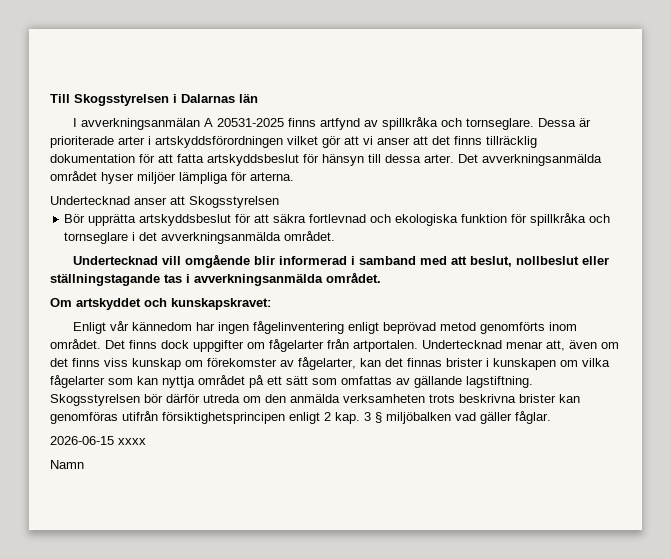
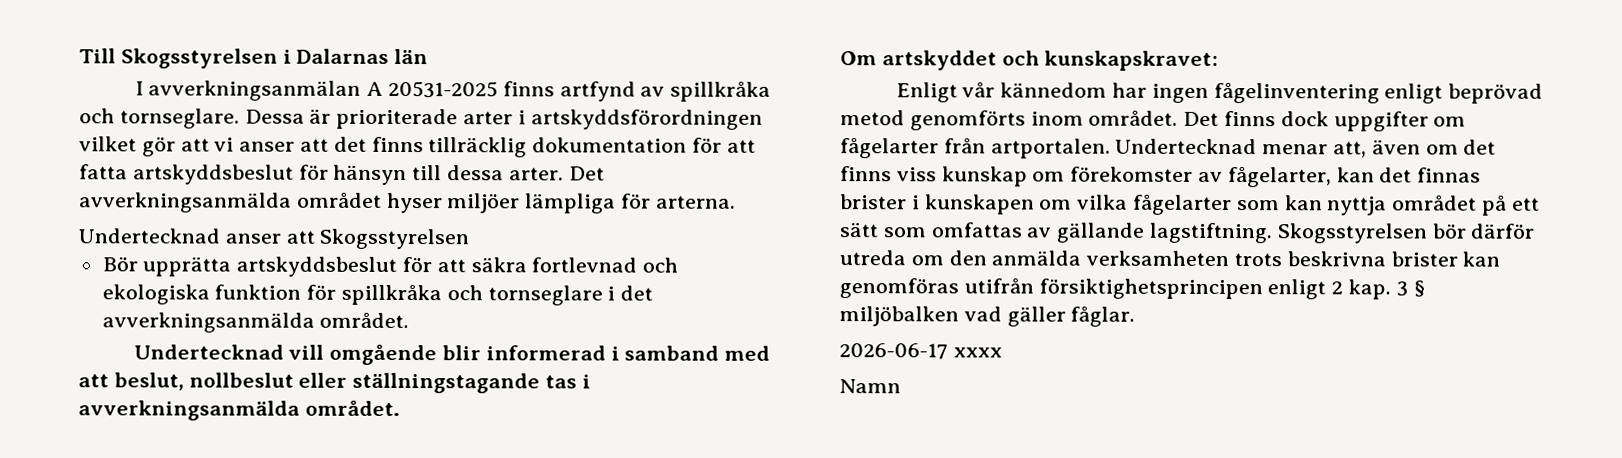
- 2026-06-15 xxxx
+ 2026-06-17 xxxx

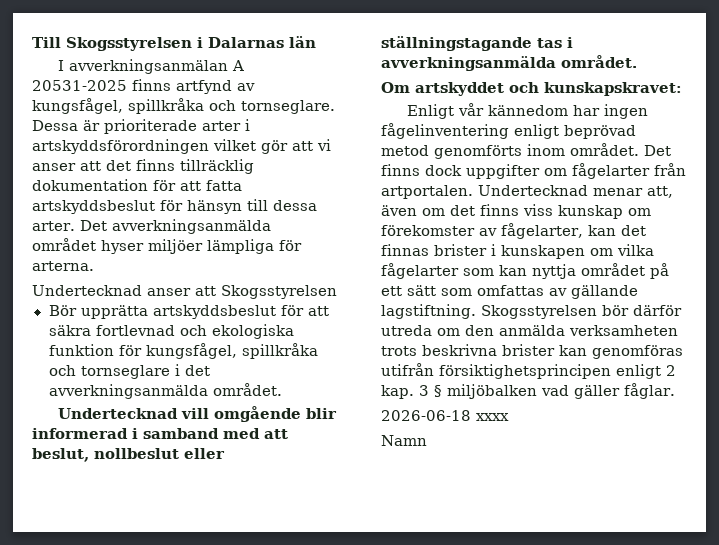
- I avverkningsanmälan A 20531-2025 finns artfynd av spillkråka och tornseglare.
+ I avverkningsanmälan A 20531-2025 finns artfynd av kungsfågel, spillkråka och tornseglare.
- Bör upprätta artskyddsbeslut för att säkra fortlevnad och ekologiska funktion för spillkråka och tornseglare i det avverkningsanmälda området.
+ Bör upprätta artskyddsbeslut för att säkra fortlevnad och ekologiska funktion för kungsfågel, spillkråka och tornseglare i det avverkningsanmälda området.
- 2026-06-17 xxxx
+ 2026-06-18 xxxx

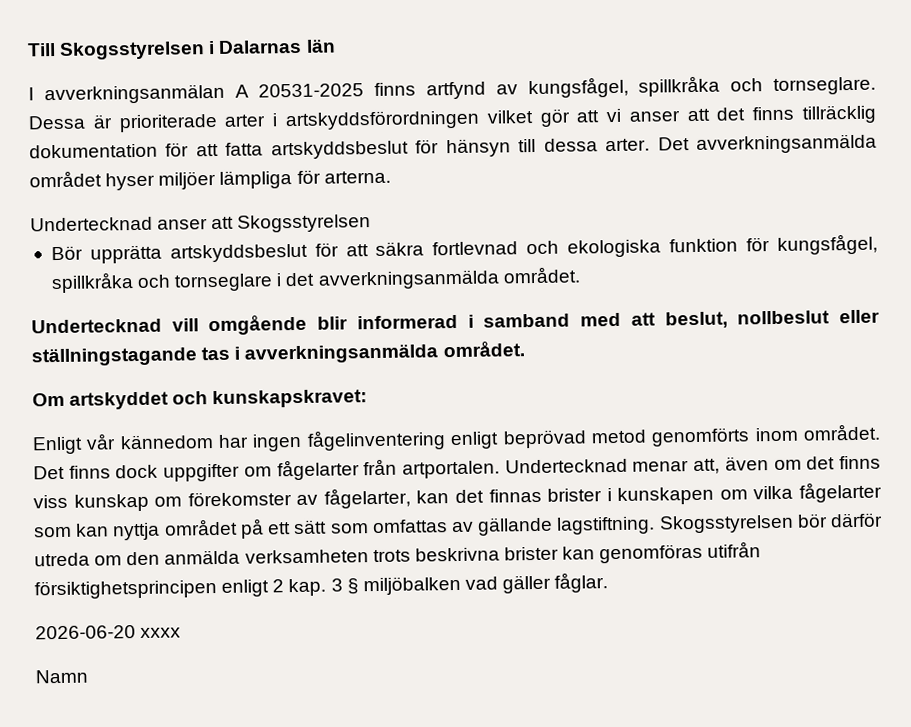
- 2026-06-18 xxxx
+ 2026-06-20 xxxx

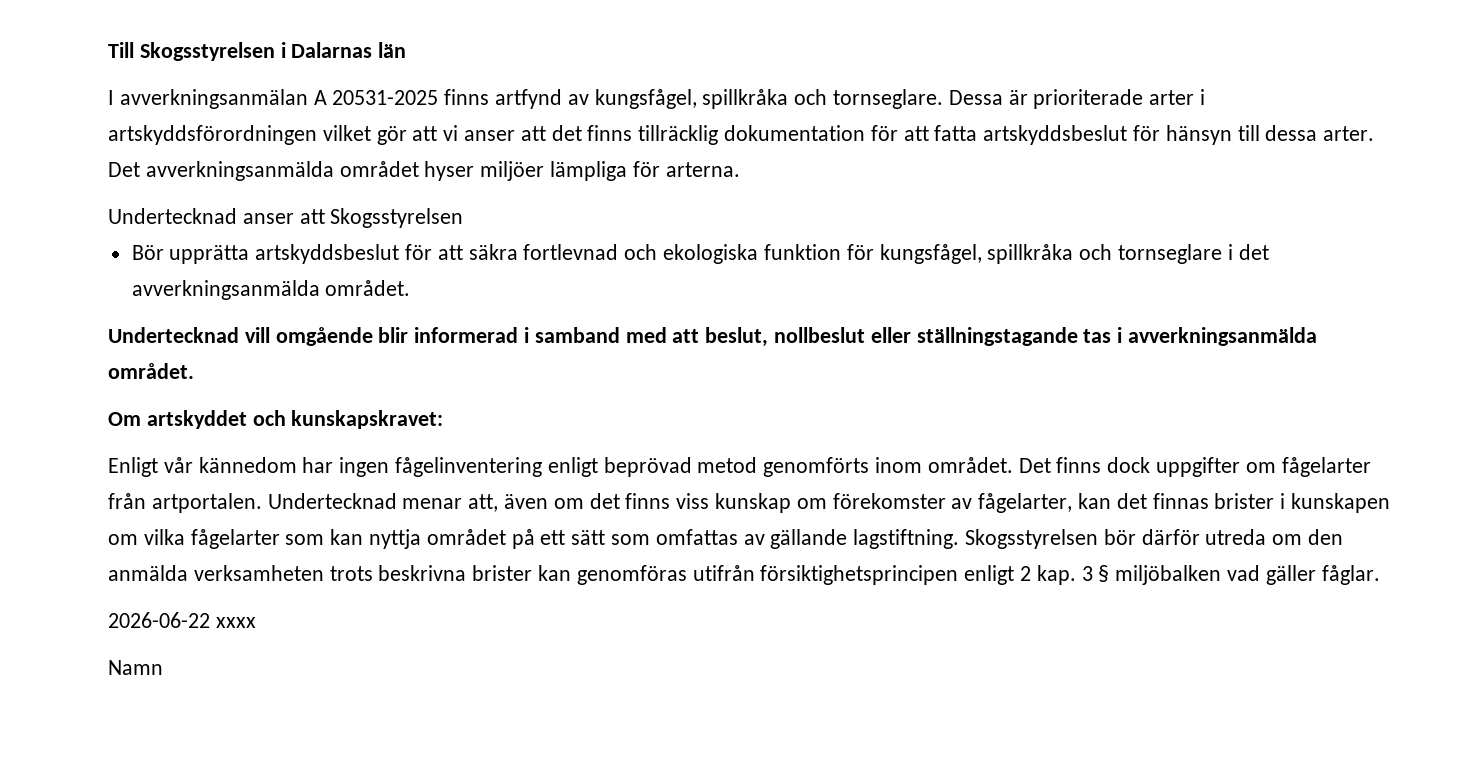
- 2026-06-20 xxxx
+ 2026-06-22 xxxx

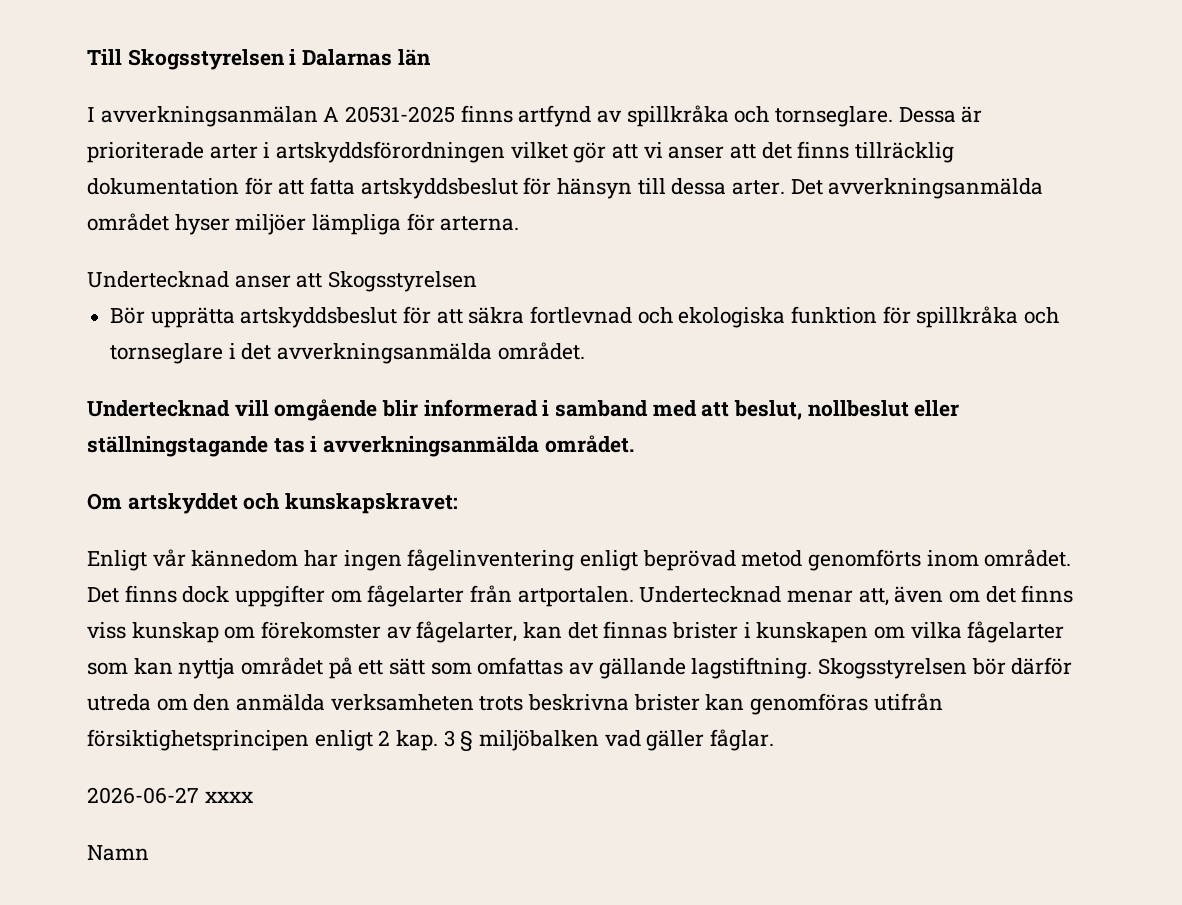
- I avverkningsanmälan A 20531-2025 finns artfynd av kungsfågel, spillkråka och tornseglare.
+ I avverkningsanmälan A 20531-2025 finns artfynd av spillkråka och tornseglare.
- Bör upprätta artskyddsbeslut för att säkra fortlevnad och ekologiska funktion för kungsfågel, spillkråka och tornseglare i det avverkningsanmälda området.
+ Bör upprätta artskyddsbeslut för att säkra fortlevnad och ekologiska funktion för spillkråka och tornseglare i det avverkningsanmälda området.
- 2026-06-22 xxxx
+ 2026-06-27 xxxx

